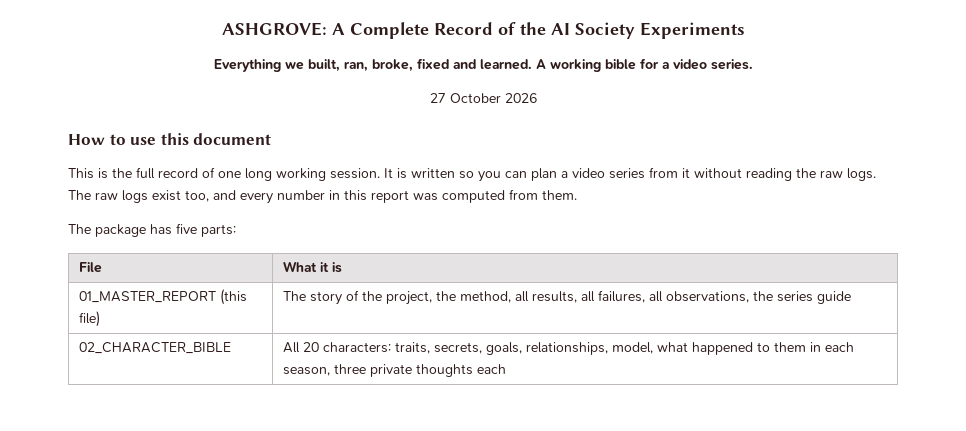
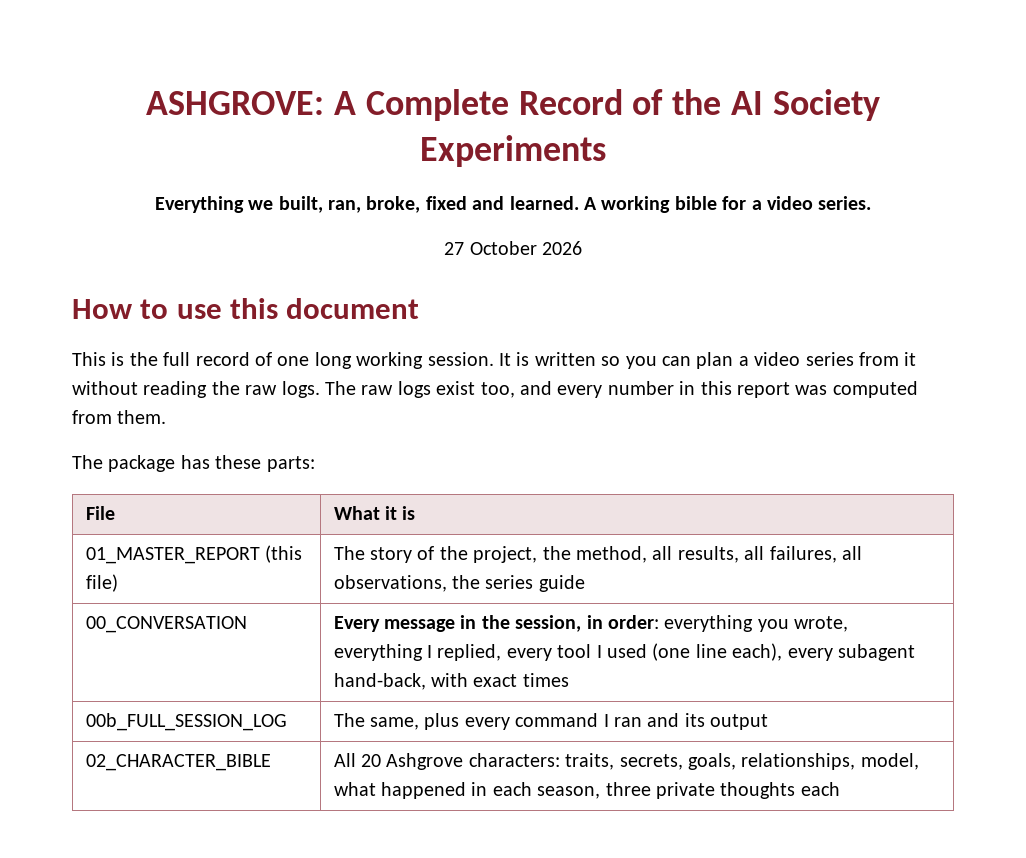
- The package has five parts:
+ The package has these parts:
+ 00_CONVERSATION | Every message in the session, in order: everything you wrote, everything I replied, every tool I used (one line each), every subagent hand-back, with exact times
+ 00b_FULL_SESSION_LOG | The same, plus every command I ran and its output
- 02_CHARACTER_BIBLE | All 20 characters: traits, secrets, goals, relationships, model, what happened to them in each season, three private thoughts each
+ 02_CHARACTER_BIBLE | All 20 Ashgrove characters: traits, secrets, goals, relationships, model, what happened in each season, three private thoughts each

